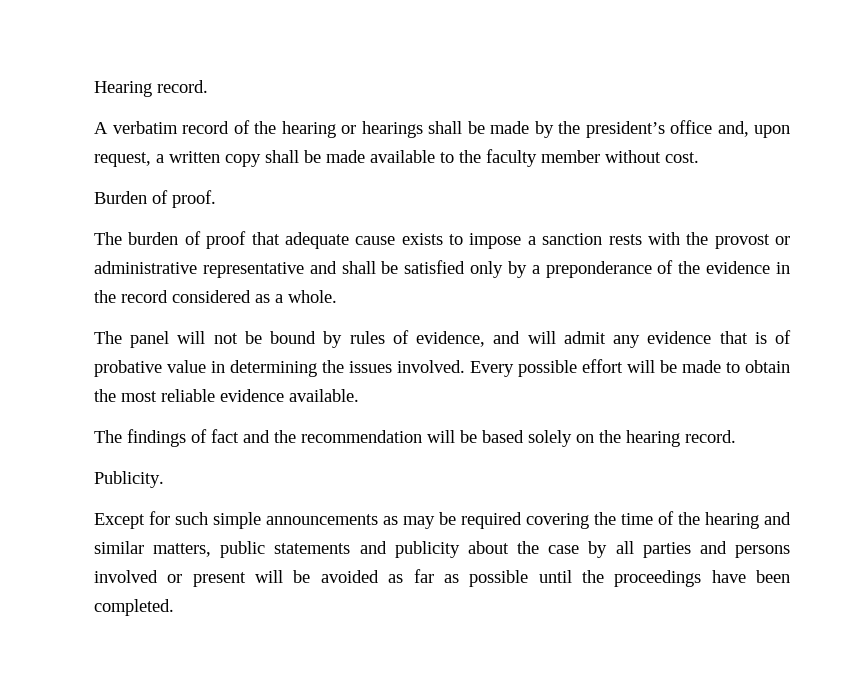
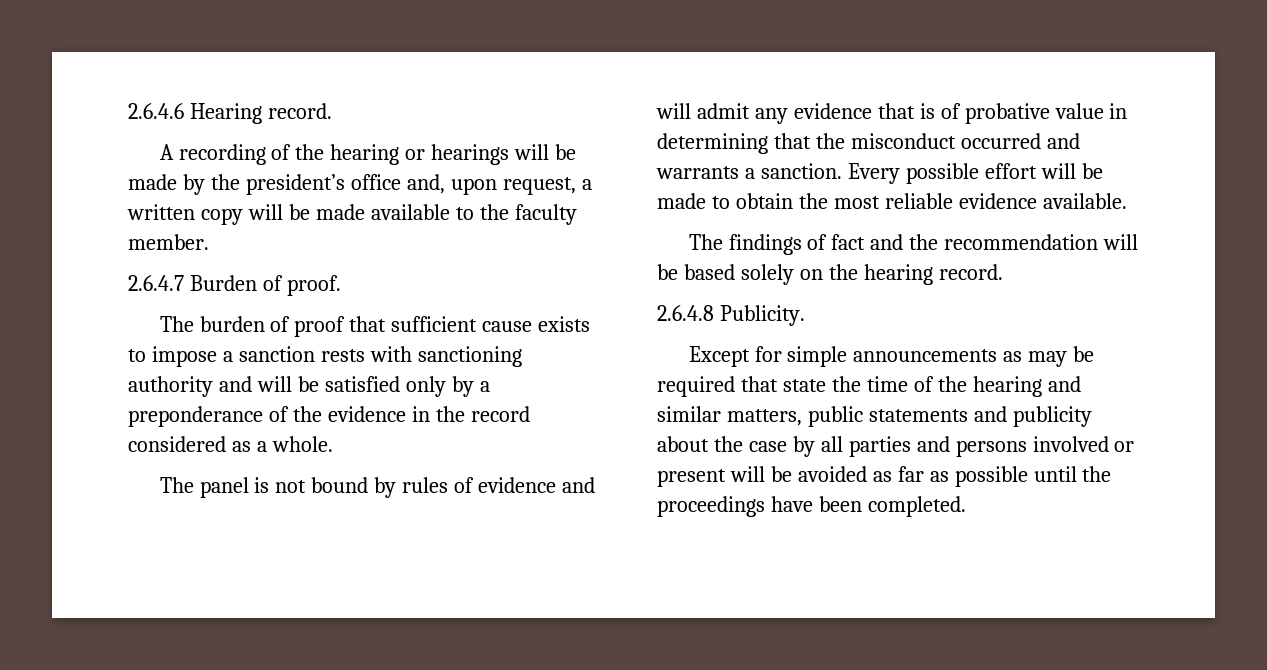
- Hearing record.
+ 2.6.4.6 Hearing record.
- A verbatim record of the hearing or hearings shall be made by the president’s office and, upon request, a written copy shall be made available to the faculty member without cost.
- Burden of proof.
+ A recording of the hearing or hearings will be made by the president’s office and, upon request, a written copy will be made available to the faculty member.
+ 2.6.4.7 Burden of proof.
- The burden of proof that adequate cause exists to impose a sanction rests with the provost or administrative representative and shall be satisfied only by a preponderance of the evidence in the record considered as a whole.
+ The burden of proof that sufficient cause exists to impose a sanction rests with sanctioning authority and will be satisfied only by a preponderance of the evidence in the record considered as a whole.
- The panel will not be bound by rules of evidence, and will admit any evidence that is of probative value in determining the issues involved.
+ The panel is not bound by rules of evidence and will admit any evidence that is of probative value in determining that the misconduct occurred and warrants a sanction.
- Publicity.
+ 2.6.4.8 Publicity.
- Except for such simple announcements as may be required covering the time of the hearing and similar matters, public statements and publicity about the case by all parties and persons involved or present will be avoided as far as possible until the proceedings have been completed.
+ Except for simple announcements as may be required that state the time of the hearing and similar matters, public statements and publicity about the case by all parties and persons involved or present will be avoided as far as possible until the proceedings have been completed.

